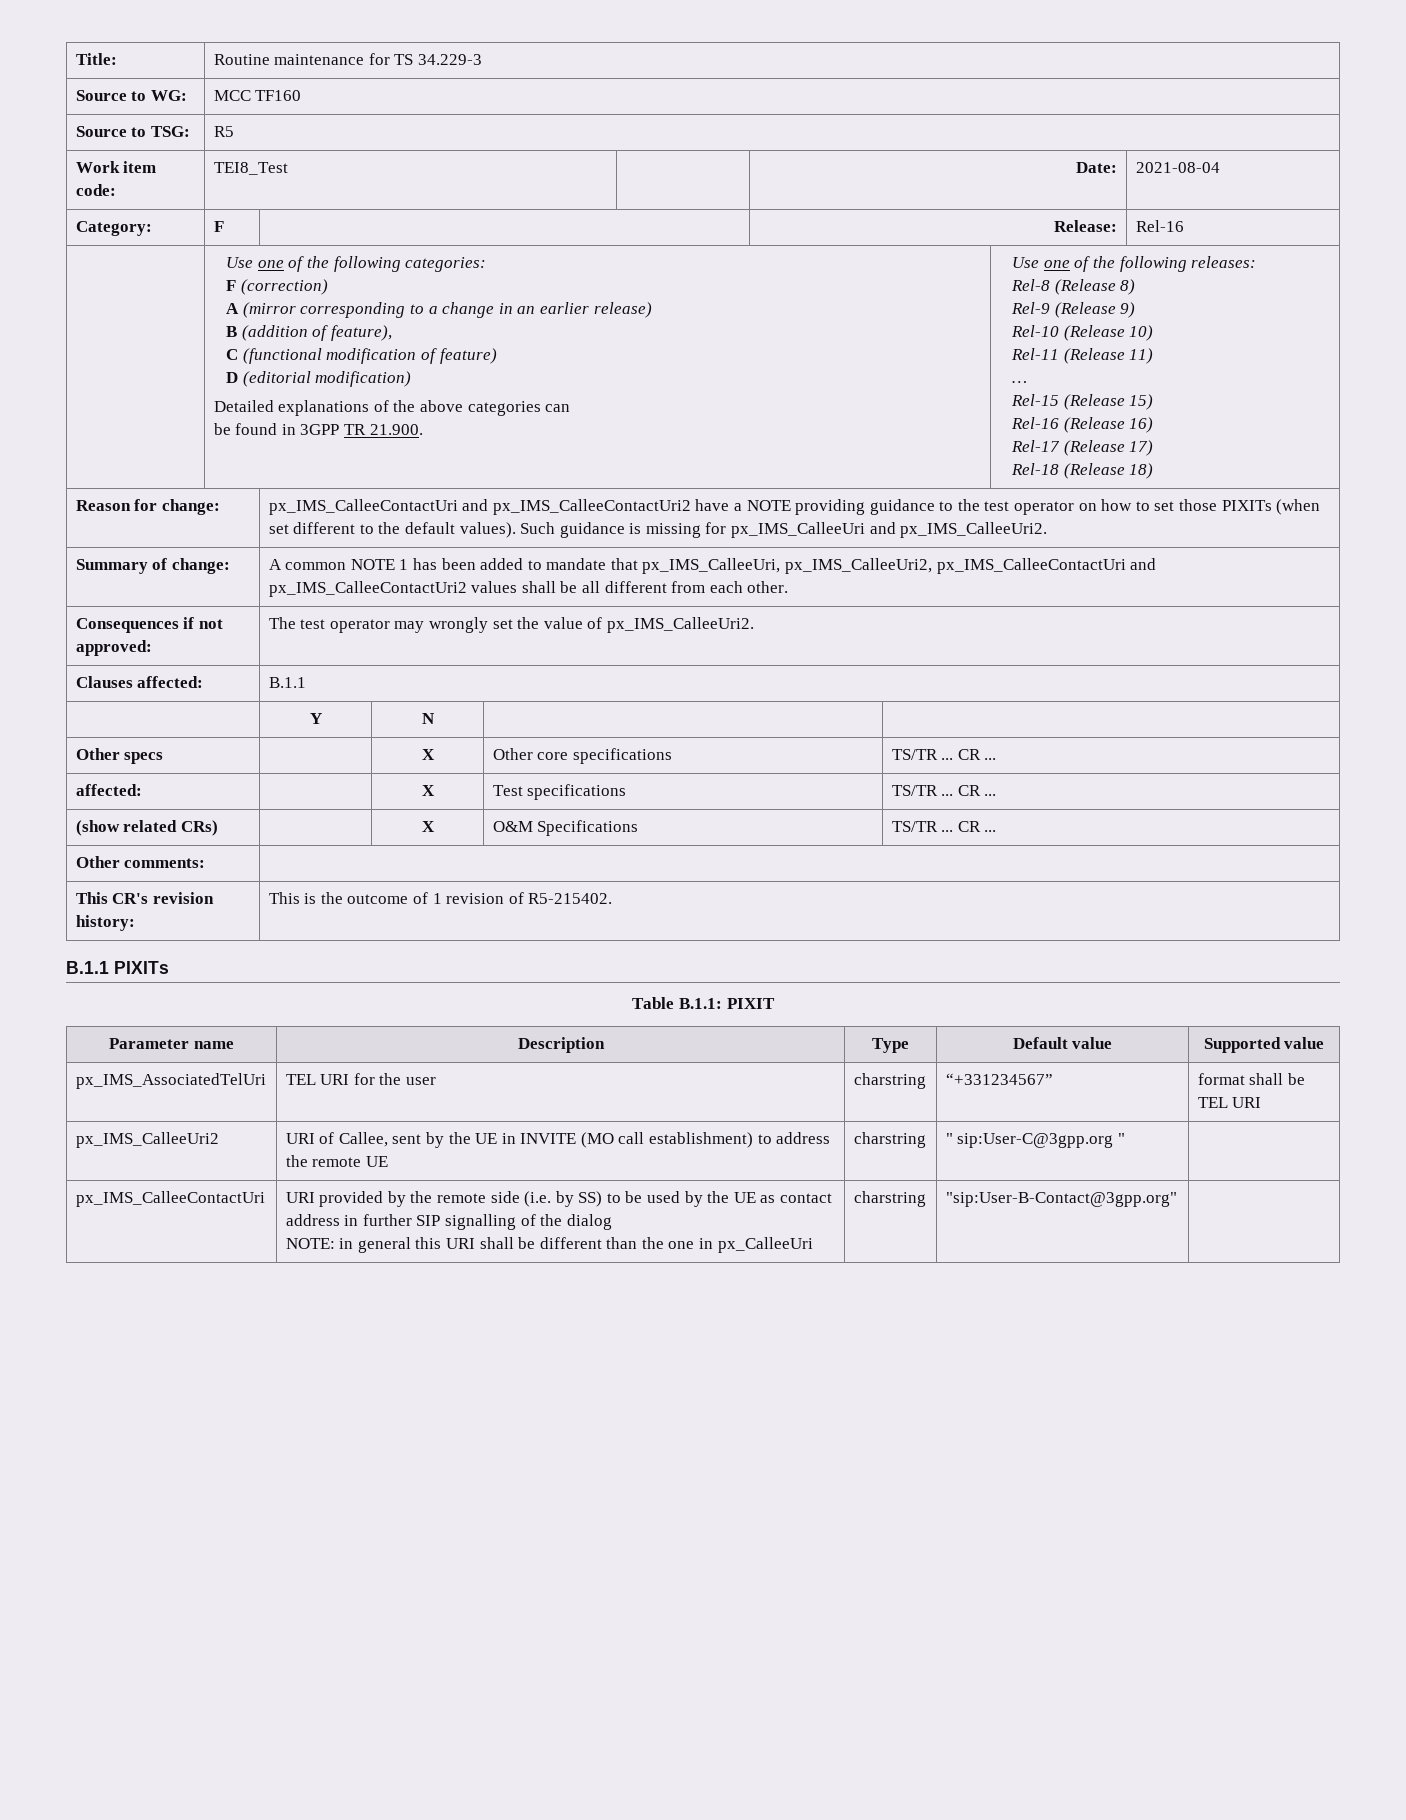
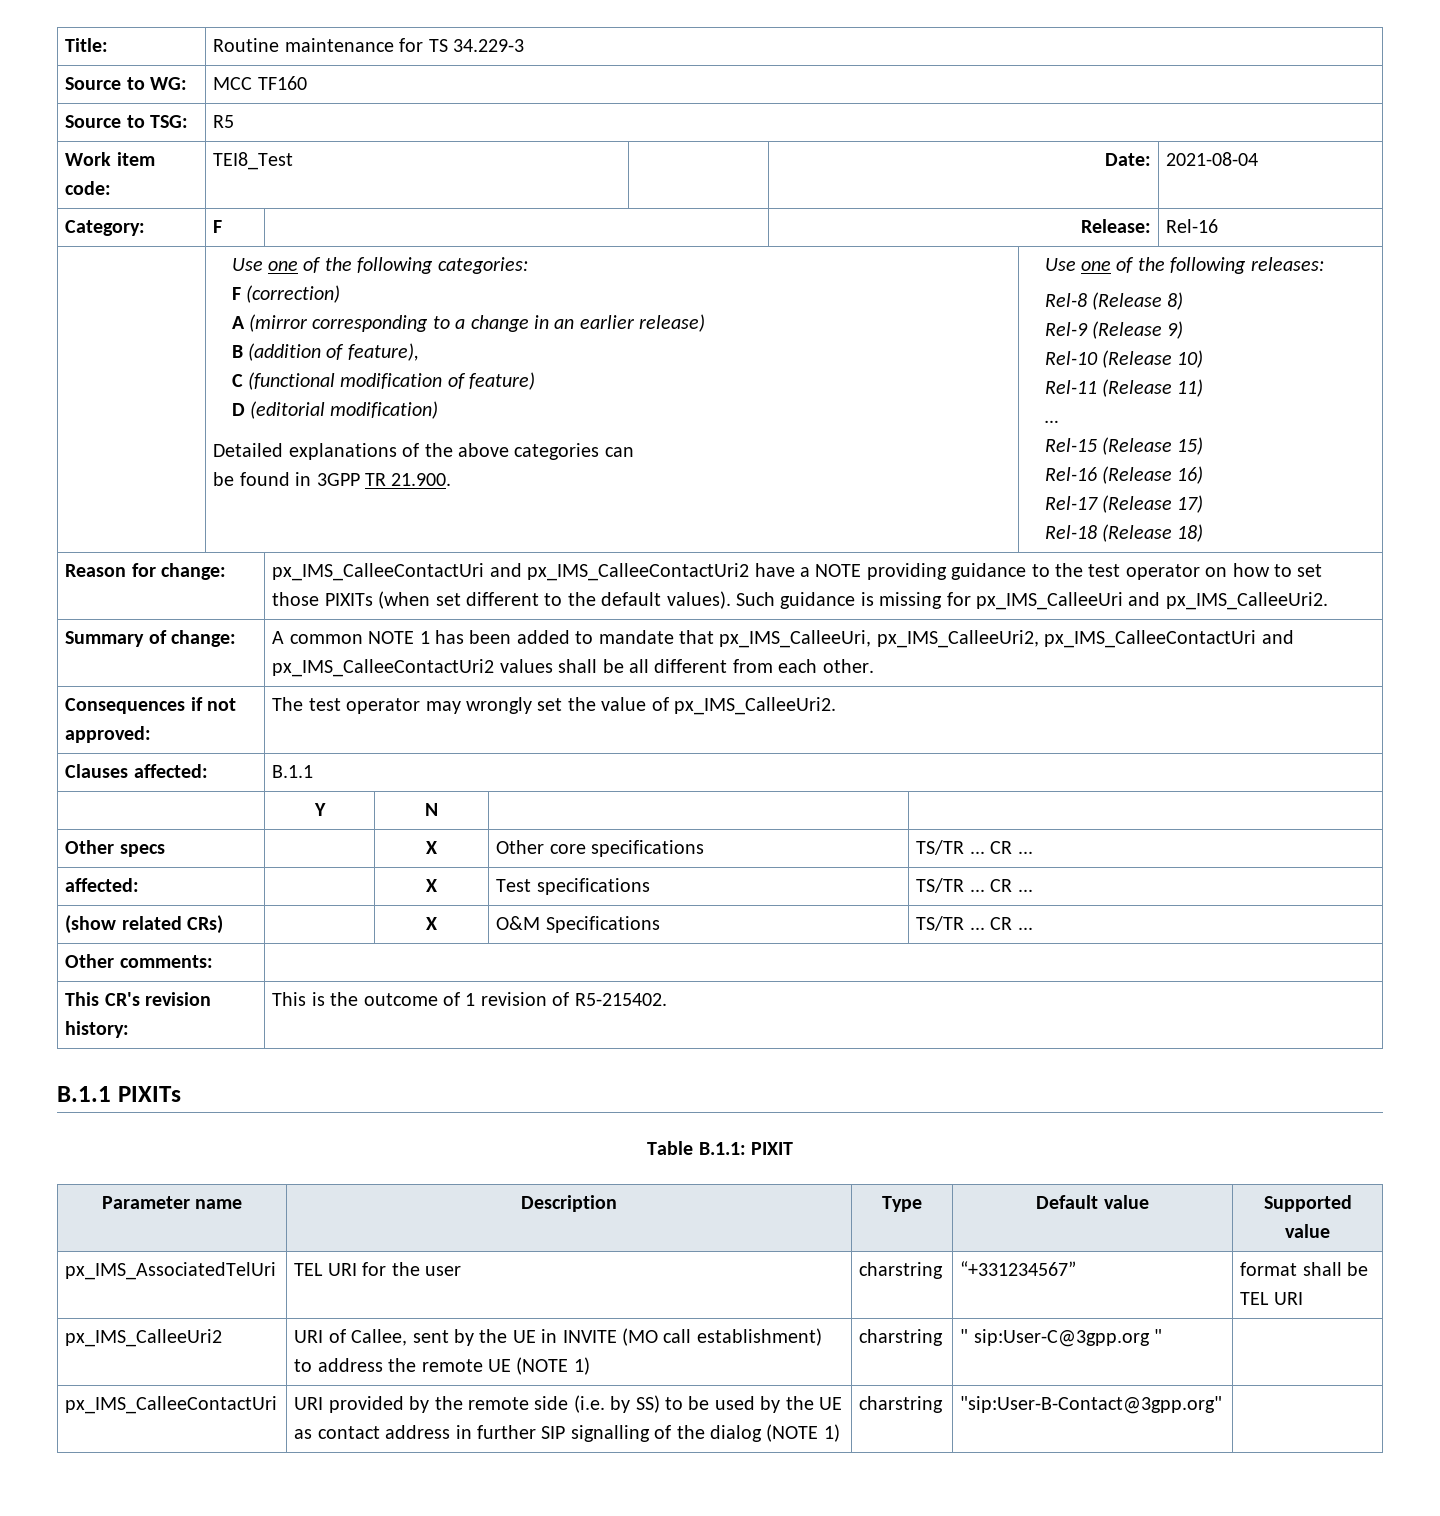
- px_IMS_CalleeUri2 | URI of Callee, sent by the UE in INVITE (MO call establishment) to address the remote UE | charstring | " sip:User-C@3gpp.org " |
+ px_IMS_CalleeUri2 | URI of Callee, sent by the UE in INVITE (MO call establishment) to address the remote UE (NOTE 1) | charstring | " sip:User-C@3gpp.org " |
- URI provided by the remote side (i.e. by SS) to be used by the UE as contact address in further SIP signalling of the dialog
- NOTE: in general this URI shall be different than the one in px_CalleeUri
+ URI provided by the remote side (i.e. by SS) to be used by the UE as contact address in further SIP signalling of the dialog (NOTE 1)

